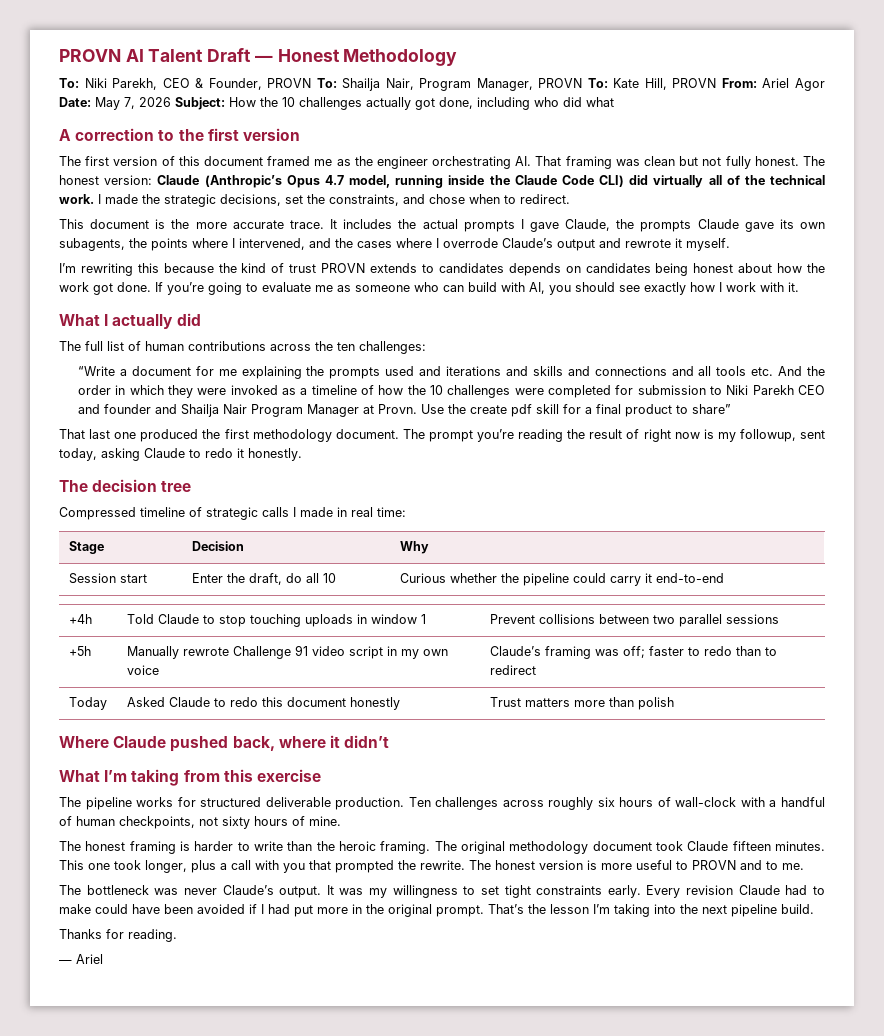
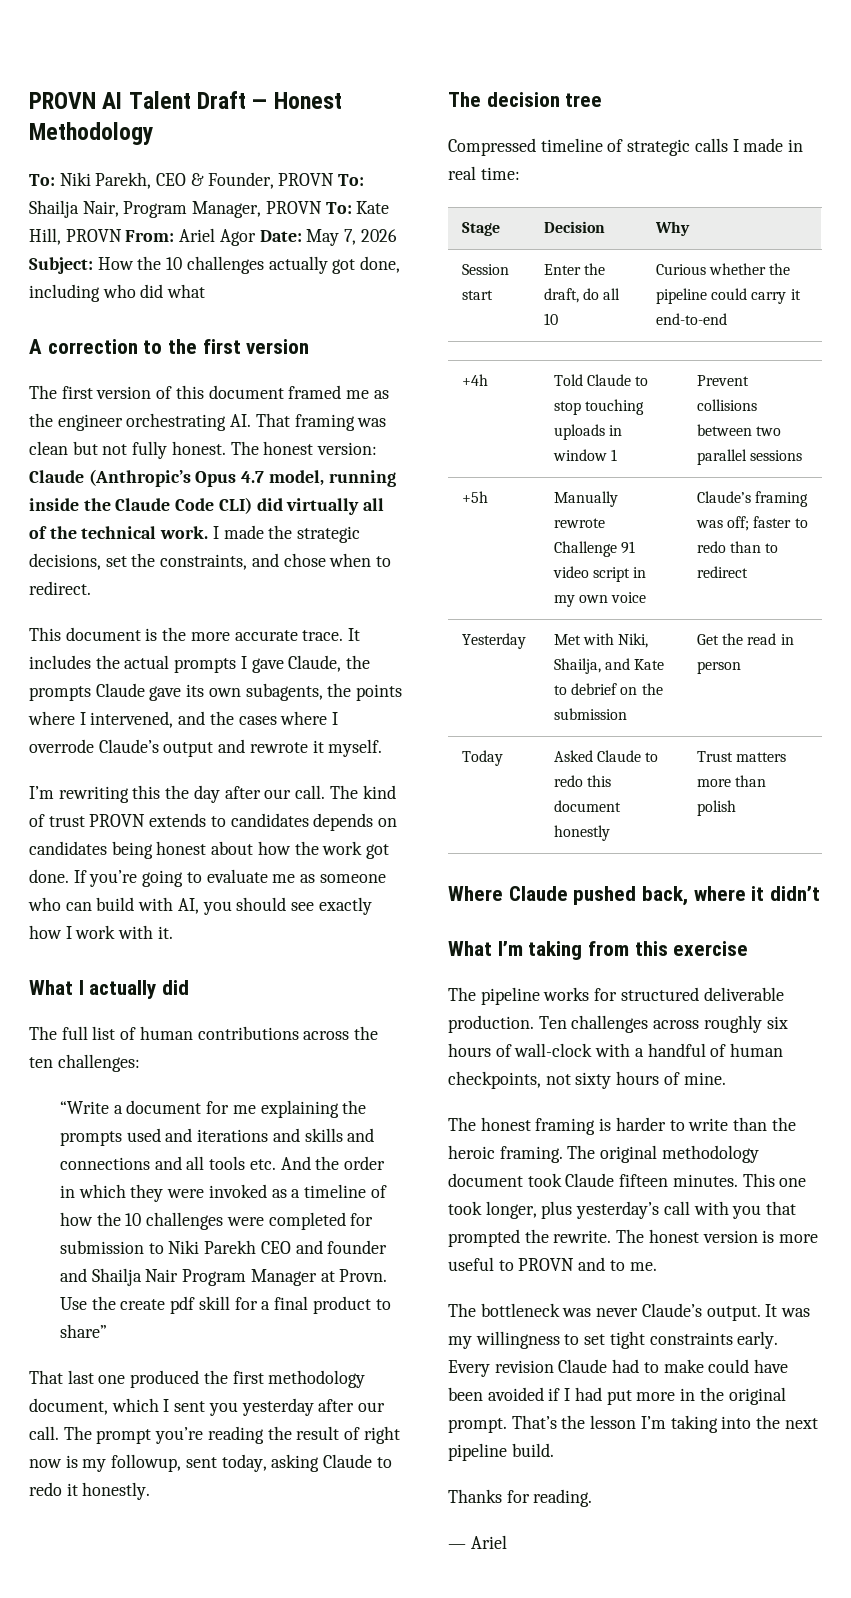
- I’m rewriting this because the kind of trust PROVN extends to candidates depends on candidates being honest about how the work got done.
+ I’m rewriting this the day after our call. The kind of trust PROVN extends to candidates depends on candidates being honest about how the work got done.
- That last one produced the first methodology document.
+ That last one produced the first methodology document, which I sent you yesterday after our call.
+ Yesterday | Met with Niki, Shailja, and Kate to debrief on the submission | Get the read in person
- This one took longer, plus a call with you that prompted the rewrite.
+ This one took longer, plus yesterday’s call with you that prompted the rewrite.

